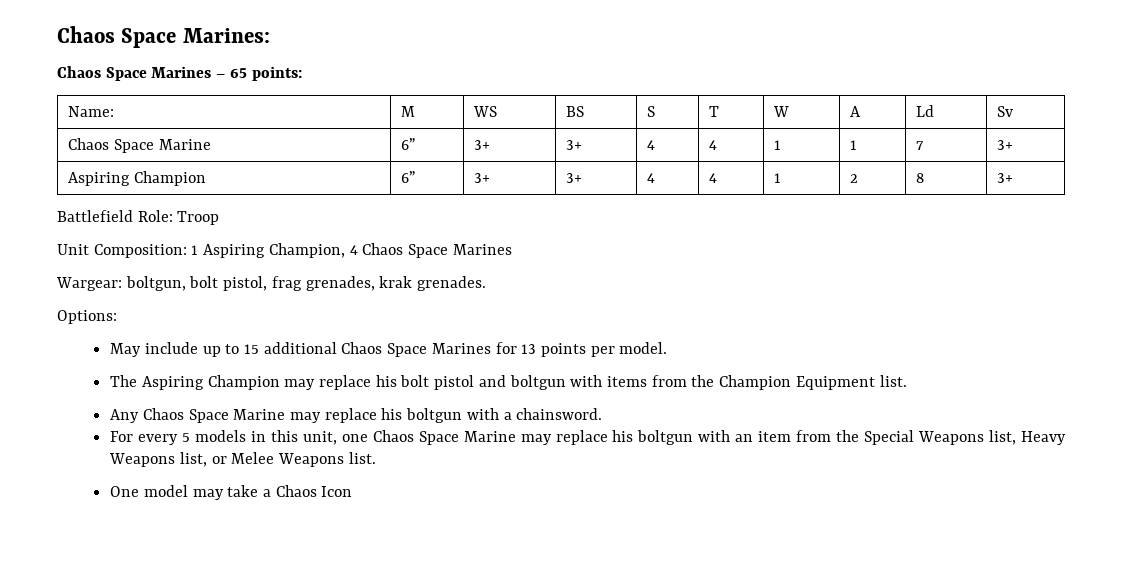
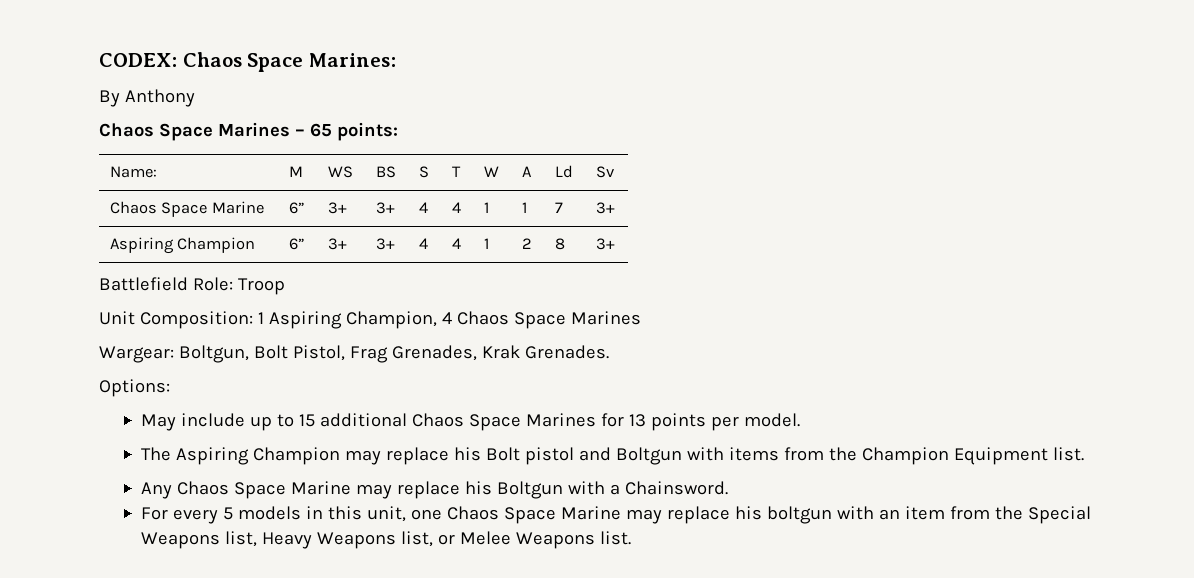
- Chaos Space Marines:
+ CODEX: Chaos Space Marines:
+ By Anthony
- Wargear: boltgun, bolt pistol, frag grenades, krak grenades.
+ Wargear: Boltgun, Bolt Pistol, Frag Grenades, Krak Grenades.
- The Aspiring Champion may replace his bolt pistol and boltgun with items from the Champion Equipment list.
+ The Aspiring Champion may replace his Bolt pistol and Boltgun with items from the Champion Equipment list.
- Any Chaos Space Marine may replace his boltgun with a chainsword.
+ Any Chaos Space Marine may replace his Boltgun with a Chainsword.
- One model may take a Chaos Icon

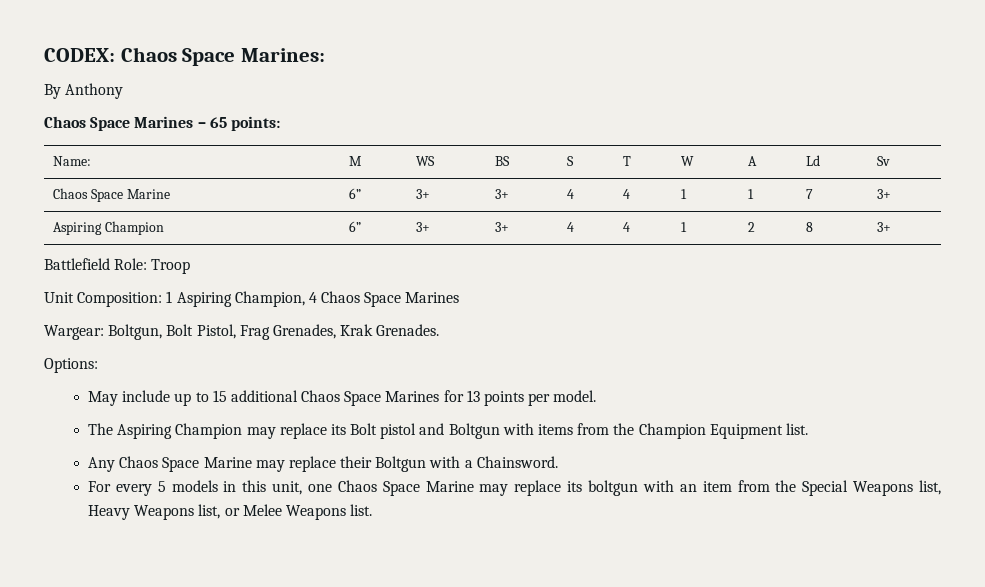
- The Aspiring Champion may replace his Bolt pistol and Boltgun with items from the Champion Equipment list.
+ The Aspiring Champion may replace its Bolt pistol and Boltgun with items from the Champion Equipment list.
- Any Chaos Space Marine may replace his Boltgun with a Chainsword.
+ Any Chaos Space Marine may replace their Boltgun with a Chainsword.
- For every 5 models in this unit, one Chaos Space Marine may replace his boltgun with an item from the Special Weapons list, Heavy Weapons list, or Melee Weapons list.
+ For every 5 models in this unit, one Chaos Space Marine may replace its boltgun with an item from the Special Weapons list, Heavy Weapons list, or Melee Weapons list.

